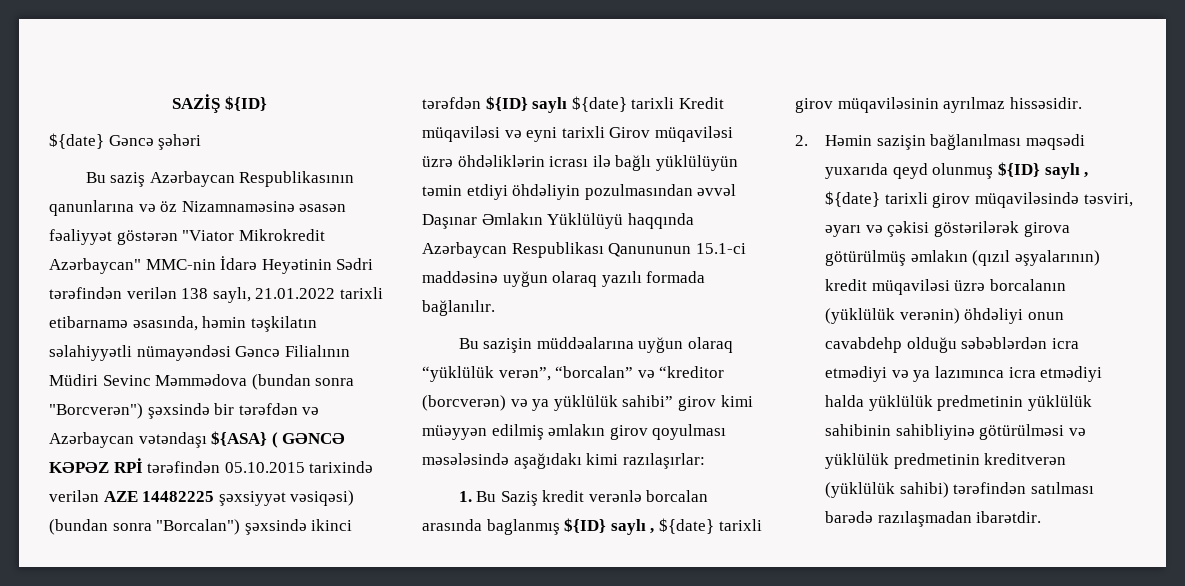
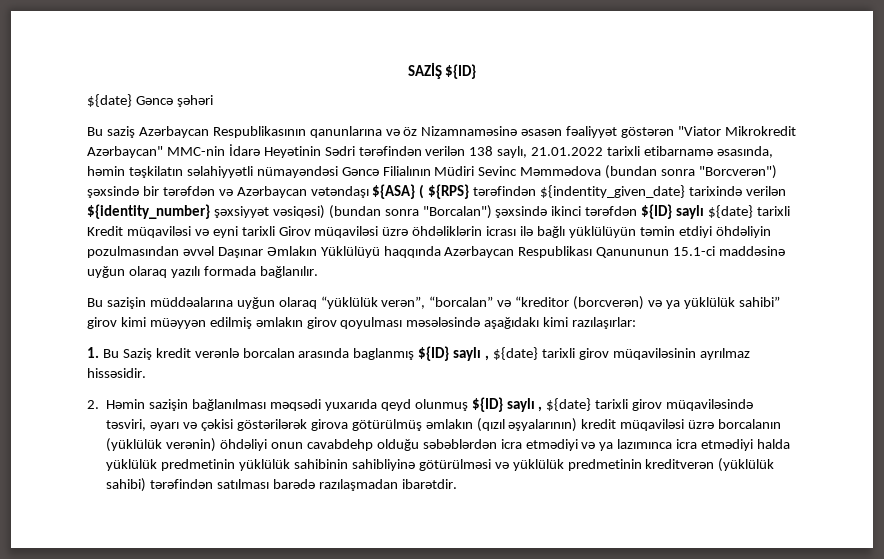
- Bu saziş Azərbaycan Respublikasının qanunlarına və öz Nizamnaməsinə əsasən fəaliyyət göstərən "Viator Mikrokredit Azərbaycan" MMC-nin İdarə Heyətinin Sədri tərəfindən verilən 138 saylı, 21.01.2022 tarixli etibarnamə əsasında, həmin təşkilatın səlahiyyətli nümayəndəsi Gəncə Filialının Müdiri Sevinc Məmmədova (bundan sonra "Borcverən") şəxsində bir tərəfdən və Azərbaycan vətəndaşı ${ASA} ( GƏNCƏ KƏPƏZ RPİ tərəfindən 05.10.2015 tarixində verilən AZE 14482225 şəxsiyyət vəsiqəsi) (bundan sonra "Borcalan") şəxsində ikinci tərəfdən ${ID} saylı ${date} tarixli Kredit müqaviləsi və eyni tarixli Girov müqaviləsi üzrə öhdəliklərin icrası ilə bağlı yüklülüyün təmin etdiyi öhdəliyin pozulmasından əvvəl Daşınar Əmlakın Yüklülüyü haqqında Azərbaycan Respublikası Qanununun 15.1-ci maddəsinə uyğun olaraq yazılı formada bağlanılır.
+ Bu saziş Azərbaycan Respublikasının qanunlarına və öz Nizamnaməsinə əsasən fəaliyyət göstərən "Viator Mikrokredit Azərbaycan" MMC-nin İdarə Heyətinin Sədri tərəfindən verilən 138 saylı, 21.01.2022 tarixli etibarnamə əsasında, həmin təşkilatın səlahiyyətli nümayəndəsi Gəncə Filialının Müdiri Sevinc Məmmədova (bundan sonra "Borcverən") şəxsində bir tərəfdən və Azərbaycan vətəndaşı ${ASA} ( ${RPS} tərəfindən ${indentity_given_date} tarixində verilən ${identity_number} şəxsiyyət vəsiqəsi) (bundan sonra "Borcalan") şəxsində ikinci tərəfdən ${ID} saylı ${date} tarixli Kredit müqaviləsi və eyni tarixli Girov müqaviləsi üzrə öhdəliklərin icrası ilə bağlı yüklülüyün təmin etdiyi öhdəliyin pozulmasından əvvəl Daşınar Əmlakın Yüklülüyü haqqında Azərbaycan Respublikası Qanununun 15.1-ci maddəsinə uyğun olaraq yazılı formada bağlanılır.

